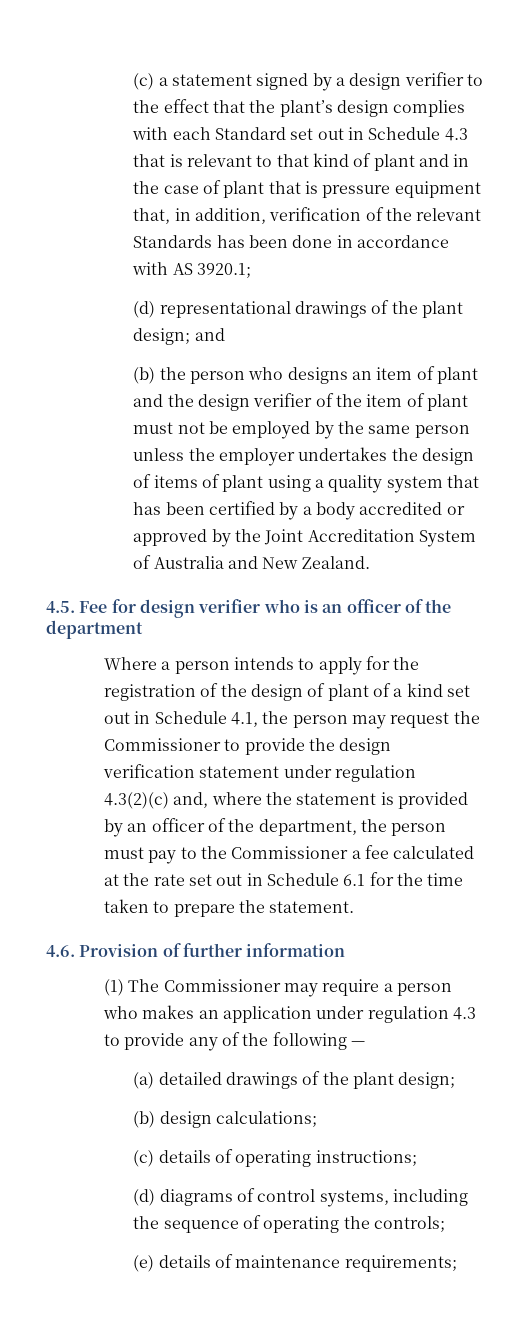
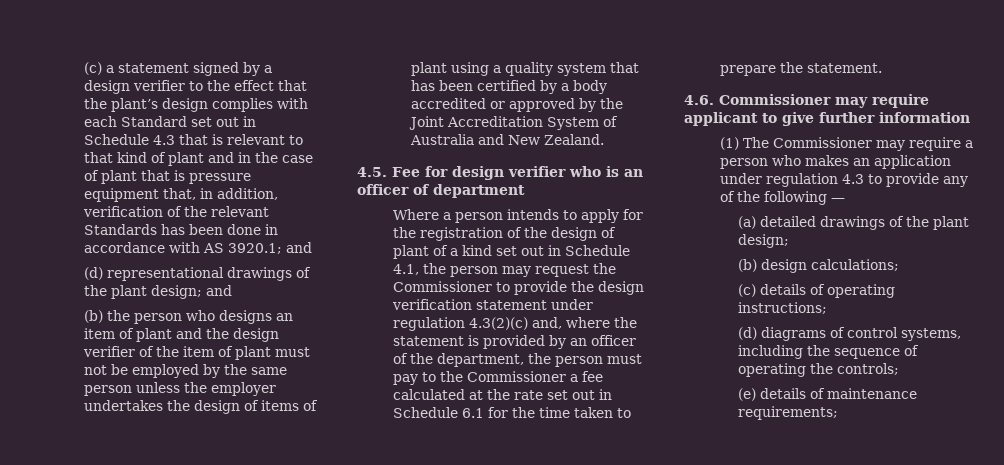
- (c) a statement signed by a design verifier to the effect that the plant’s design complies with each Standard set out in Schedule 4.3 that is relevant to that kind of plant and in the case of plant that is pressure equipment that, in addition, verification of the relevant Standards has been done in accordance with AS 3920.1;
+ (c) a statement signed by a design verifier to the effect that the plant’s design complies with each Standard set out in Schedule 4.3 that is relevant to that kind of plant and in the case of plant that is pressure equipment that, in addition, verification of the relevant Standards has been done in accordance with AS 3920.1; and
- 4.5. Fee for design verifier who is an officer of the department
+ 4.5. Fee for design verifier who is an officer of department
- 4.6. Provision of further information
+ 4.6. Commissioner may require applicant to give further information

